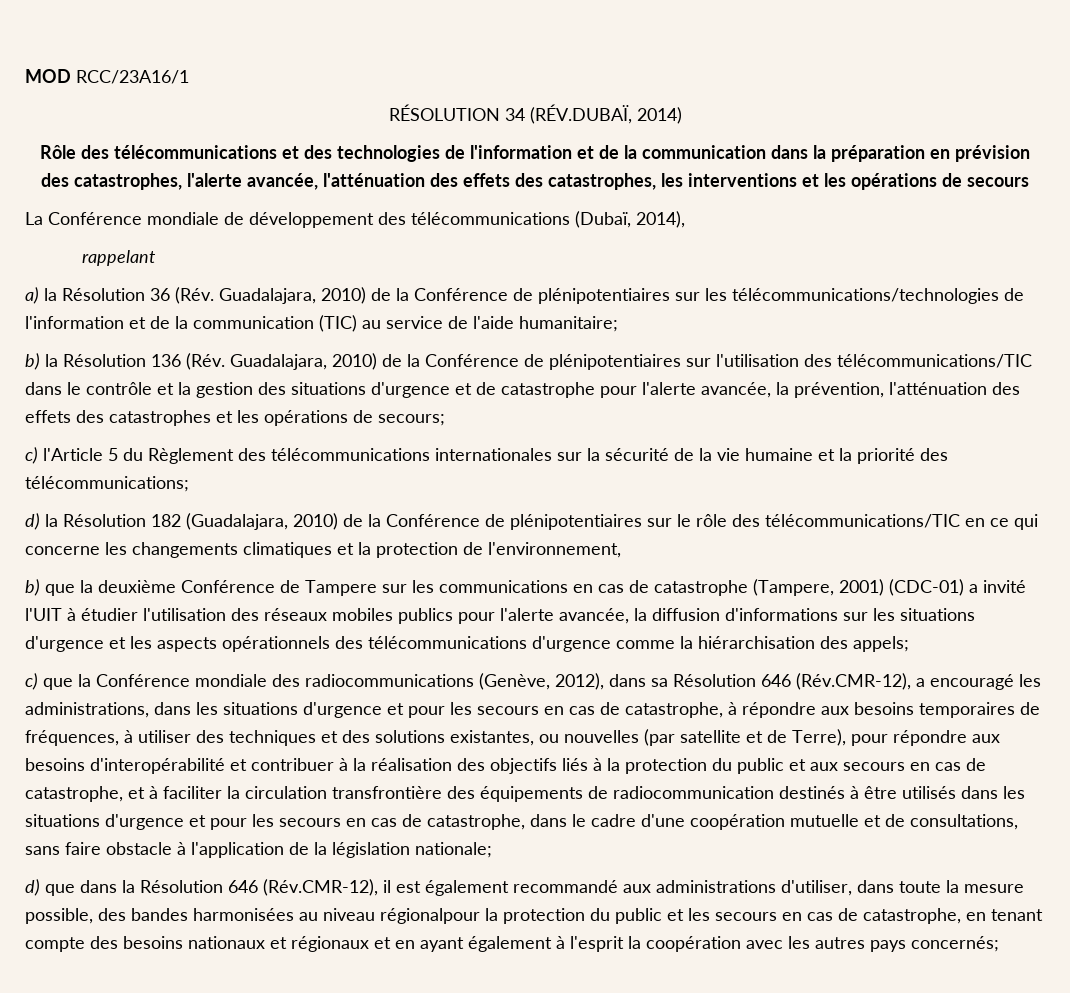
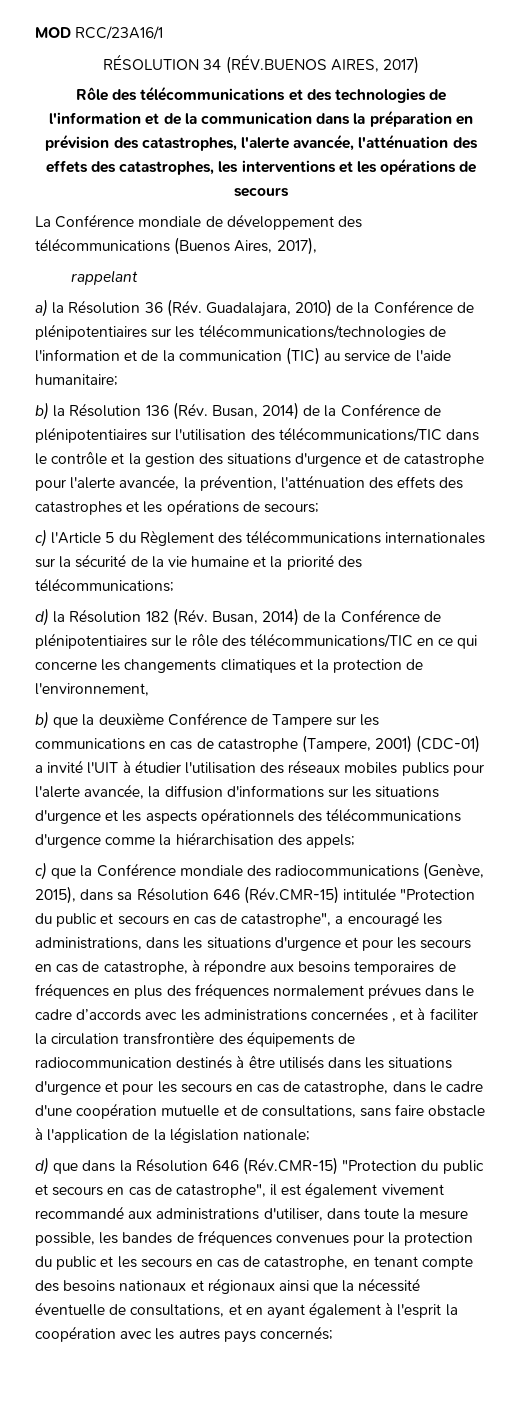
- RÉSOLUTION 34 (RÉV.DUBAÏ, 2014)
+ RÉSOLUTION 34 (RÉV.BUENOS AIRES, 2017)
- La Conférence mondiale de développement des télécommunications (Dubaï, 2014),
+ La Conférence mondiale de développement des télécommunications (Buenos Aires, 2017),
- b) la Résolution 136 (Rév. Guadalajara, 2010) de la Conférence de plénipotentiaires sur l'utilisation des télécommunications/TIC dans le contrôle et la gestion des situations d'urgence et de catastrophe pour l'alerte avancée, la prévention, l'atténuation des effets des catastrophes et les opérations de secours;
+ b) la Résolution 136 (Rév. Busan, 2014) de la Conférence de plénipotentiaires sur l'utilisation des télécommunications/TIC dans le contrôle et la gestion des situations d'urgence et de catastrophe pour l'alerte avancée, la prévention, l'atténuation des effets des catastrophes et les opérations de secours;
- d) la Résolution 182 (Guadalajara, 2010) de la Conférence de plénipotentiaires sur le rôle des télécommunications/TIC en ce qui concerne les changements climatiques et la protection de l'environnement,
+ d) la Résolution 182 (Rév. Busan, 2014) de la Conférence de plénipotentiaires sur le rôle des télécommunications/TIC en ce qui concerne les changements climatiques et la protection de l'environnement,
- c) que la Conférence mondiale des radiocommunications (Genève, 2012), dans sa Résolution 646 (Rév.CMR-12), a encouragé les administrations, dans les situations d'urgence et pour les secours en cas de catastrophe, à répondre aux besoins temporaires de fréquences, à utiliser des techniques et des solutions existantes, ou nouvelles (par satellite et de Terre), pour répondre aux besoins d'interopérabilité et contribuer à la réalisation des objectifs liés à la protection du public et aux secours en cas de catastrophe, et à faciliter la circulation transfrontière des équipements de radiocommunication destinés à être utilisés dans les situations d'urgence et pour les secours en cas de catastrophe, dans le cadre d'une coopération mutuelle et de consultations, sans faire obstacle à l'application de la législation nationale;
+ c) que la Conférence mondiale des radiocommunications (Genève, 2015), dans sa Résolution 646 (Rév.CMR-15) intitulée "Protection du public et secours en cas de catastrophe", a encouragé les administrations, dans les situations d'urgence et pour les secours en cas de catastrophe, à répondre aux besoins temporaires de fréquences en plus des fréquences normalement prévues dans le cadre d’accords avec les administrations concernées , et à faciliter la circulation transfrontière des équipements de radiocommunication destinés à être utilisés dans les situations d'urgence et pour les secours en cas de catastrophe, dans le cadre d'une coopération mutuelle et de consultations, sans faire obstacle à l'application de la législation nationale;
- d) que dans la Résolution 646 (Rév.CMR-12), il est également recommandé aux administrations d'utiliser, dans toute la mesure possible, des bandes harmonisées au niveau régionalpour la protection du public et les secours en cas de catastrophe, en tenant compte des besoins nationaux et régionaux et en ayant également à l'esprit la coopération avec les autres pays concernés;
+ d) que dans la Résolution 646 (Rév.CMR-15) "Protection du public et secours en cas de catastrophe", il est également vivement recommandé aux administrations d'utiliser, dans toute la mesure possible, les bandes de fréquences convenues pour la protection du public et les secours en cas de catastrophe, en tenant compte des besoins nationaux et régionaux ainsi que la nécessité éventuelle de consultations, et en ayant également à l'esprit la coopération avec les autres pays concernés;

